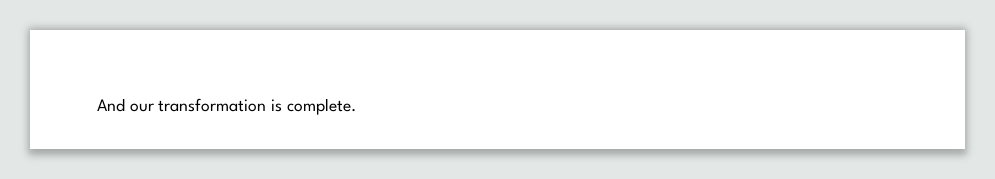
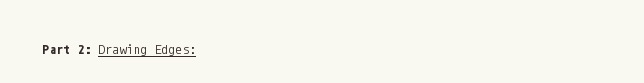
- And our transformation is complete.
+ Part 2: Drawing Edges:

